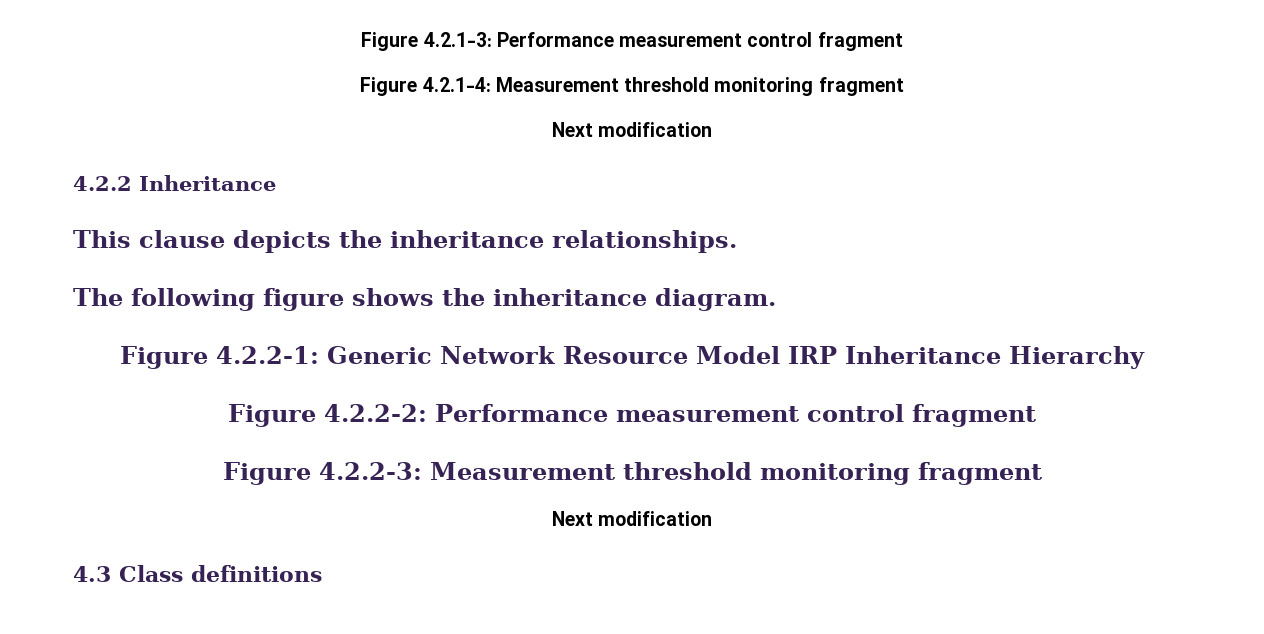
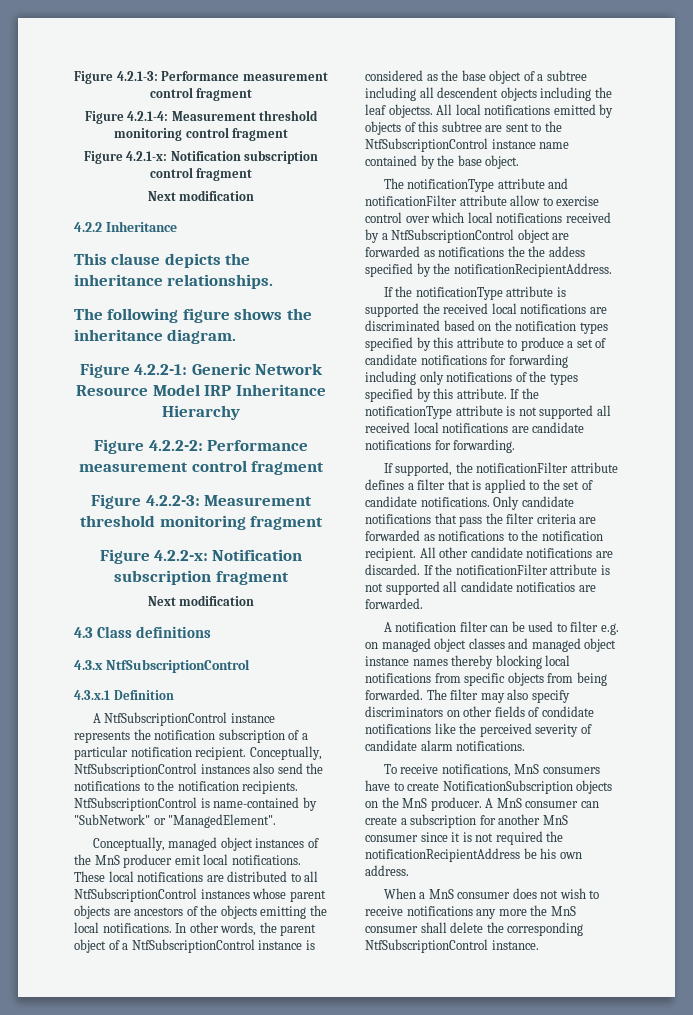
- Figure 4.2.1-4: Measurement threshold monitoring fragment
+ Figure 4.2.1-4: Measurement threshold monitoring control fragment
+ Figure 4.2.1-x: Notification subscription control fragment
+ Figure 4.2.2-x: Notification subscription fragment
+ 4.3.x NtfSubscriptionControl
+ 4.3.x.1 Definition
+ A NtfSubscriptionControl instance represents the notification subscription of a particular notification recipient. Conceptually, NtfSubscriptionControl instances also send the notifications to the notification recipients. NtfSubscriptionControl is name-contained by "SubNetwork" or "ManagedElement".
+ Conceptually, managed object instances of the MnS producer emit local notifications. These local notifications are distributed to all NtfSubscriptionControl instances whose parent objects are ancestors of the objects emitting the local notifications. In other words, the parent object of a NtfSubscriptionControl instance is considered as the base object of a subtree including all descendent objects including the leaf objectss. All local notifications emitted by objects of this subtree are sent to the NtfSubscriptionControl instance name contained by the base object.
+ The notificationType attribute and notificationFilter attribute allow to exercise control over which local notifications received by a NtfSubscriptionControl object are forwarded as notifications the the addess specified by the notificationRecipientAddress.
+ If the notificationType attribute is supported the received local notifications are discriminated based on the notification types specified by this attribute to produce a set of candidate notifications for forwarding including only notifications of the types specified by this attribute. If the notificationType attribute is not supported all received local notifications are candidate notifications for forwarding.
+ If supported, the notificationFilter attribute defines a filter that is applied to the set of candidate notifications. Only candidate notifications that pass the filter criteria are forwarded as notifications to the notification recipient. All other candidate notifications are discarded. If the notificationFilter attribute is not supported all candidate notificatios are forwarded.
+ A notification filter can be used to filter e.g. on managed object classes and managed object instance names thereby blocking local notifications from specific objects from being forwarded. The filter may also specify discriminators on other fields of condidate notifications like the perceived severity of candidate alarm notifications.
+ To receive notifications, MnS consumers have to create NotificationSubscription objects on the MnS producer. A MnS consumer can create a subscription for another MnS consumer since it is not required the notificationRecipientAddress be his own address.
+ When a MnS consumer does not wish to receive notifications any more the MnS consumer shall delete the corresponding NtfSubscriptionControl instance.

